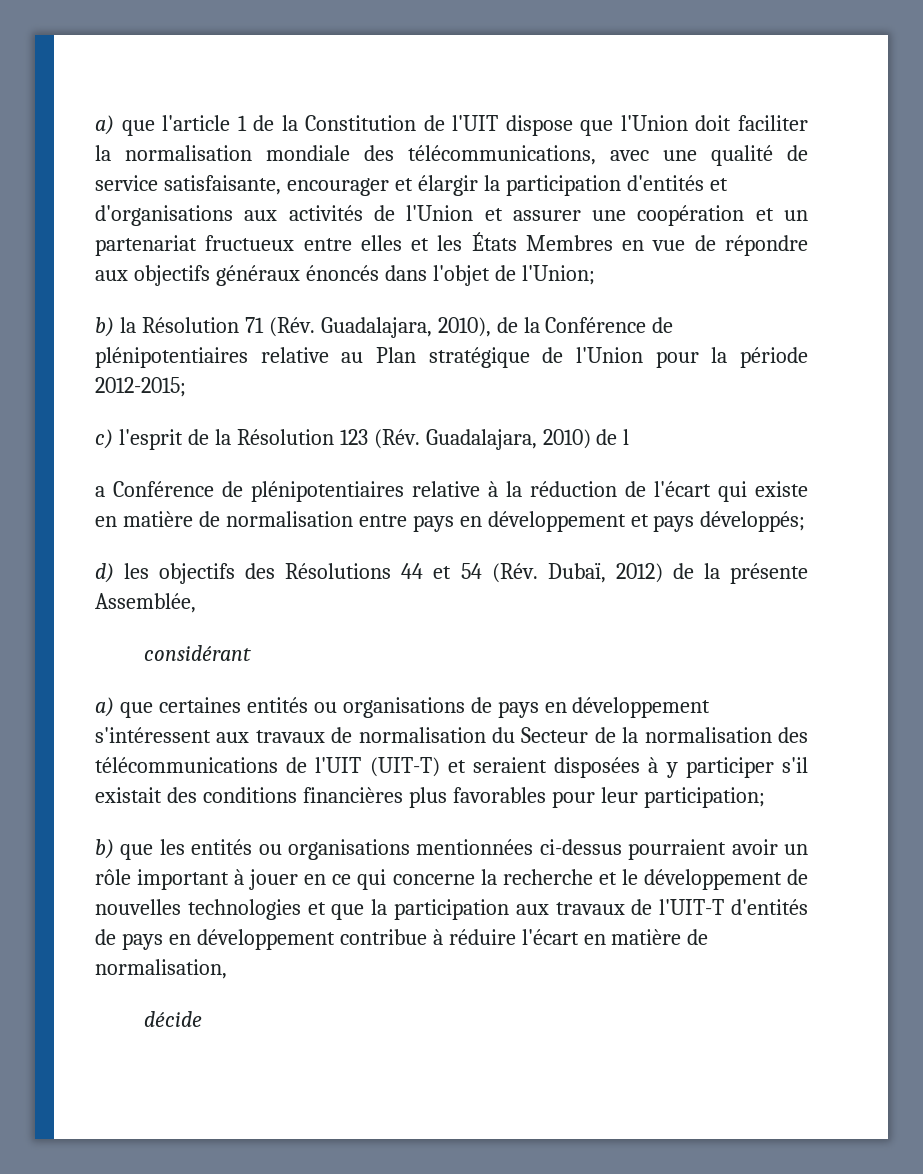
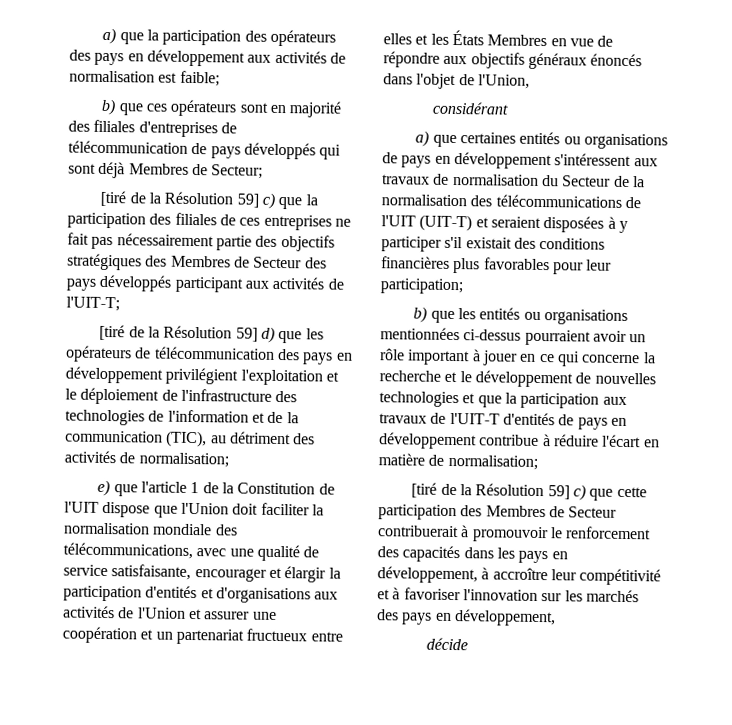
- a) que l'article 1 de la Constitution de l'UIT dispose que l'Union doit faciliter la normalisation mondiale des télécommunications, avec une qualité de service satisfaisante, encourager et élargir la participation d'entités et d'organisations aux activités de l'Union et assurer une coopération et un partenariat fructueux entre elles et les États Membres en vue de répondre aux objectifs généraux énoncés dans l'objet de l'Union;
- b) la Résolution 71 (Rév. Guadalajara, 2010), de la Conférence de plénipotentiaires relative au Plan stratégique de l'Union pour la période 2012-2015;
- c) l'esprit de la Résolution 123 (Rév. Guadalajara, 2010) de l
- a Conférence de plénipotentiaires relative à la réduction de l'écart qui existe en matière de normalisation entre pays en développement et pays développés;
- d) les objectifs des Résolutions 44 et 54 (Rév. Dubaï, 2012) de la présente Assemblée,
+ a) que la participation des opérateurs des pays en développement aux activités de normalisation est faible;
+ b) que ces opérateurs sont en majorité des filiales d'entreprises de télécommunication de pays développés qui sont déjà Membres de Secteur;
+ [tiré de la Résolution 59] c) que la participation des filiales de ces entreprises ne fait pas nécessairement partie des objectifs stratégiques des Membres de Secteur des pays développés participant aux activités de l'UIT-T;
+ [tiré de la Résolution 59] d) que les opérateurs de télécommunication des pays en développement privilégient l'exploitation et le déploiement de l'infrastructure des technologies de l'information et de la communication (TIC), au détriment des activités de normalisation;
+ e) que l'article 1 de la Constitution de l'UIT dispose que l'Union doit faciliter la normalisation mondiale des télécommunications, avec une qualité de service satisfaisante, encourager et élargir la participation d'entités et d'organisations aux activités de l'Union et assurer une coopération et un partenariat fructueux entre elles et les États Membres en vue de répondre aux objectifs généraux énoncés dans l'objet de l'Union,
- b) que les entités ou organisations mentionnées ci-dessus pourraient avoir un rôle important à jouer en ce qui concerne la recherche et le développement de nouvelles technologies et que la participation aux travaux de l'UIT-T d'entités de pays en développement contribue à réduire l'écart en matière de normalisation,
+ b) que les entités ou organisations mentionnées ci-dessus pourraient avoir un rôle important à jouer en ce qui concerne la recherche et le développement de nouvelles technologies et que la participation aux travaux de l'UIT-T d'entités de pays en développement contribue à réduire l'écart en matière de normalisation;
+ [tiré de la Résolution 59] c) que cette participation des Membres de Secteur contribuerait à promouvoir le renforcement des capacités dans les pays en développement, à accroître leur compétitivité et à favoriser l'innovation sur les marchés des pays en développement,

